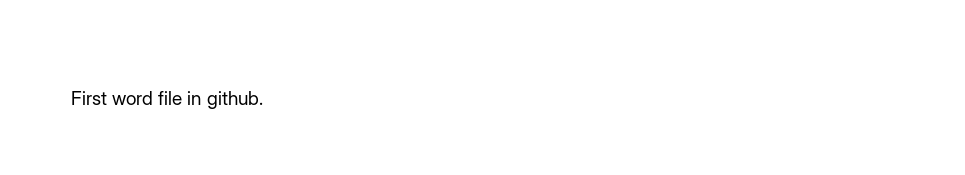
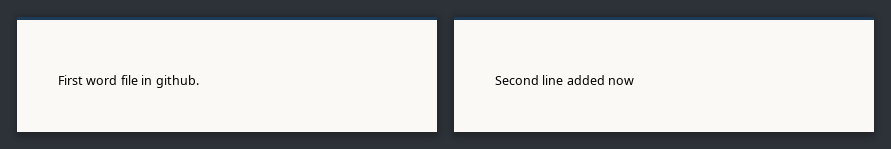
+ Second line added now

